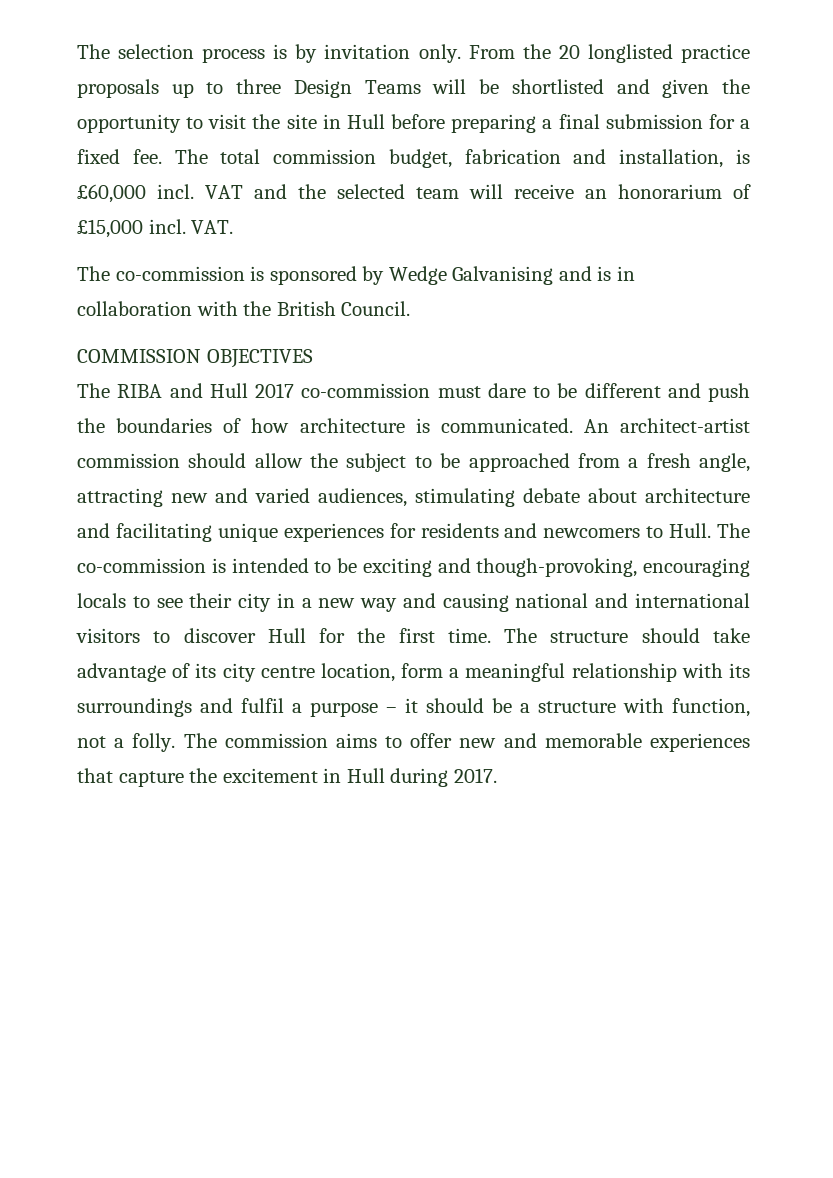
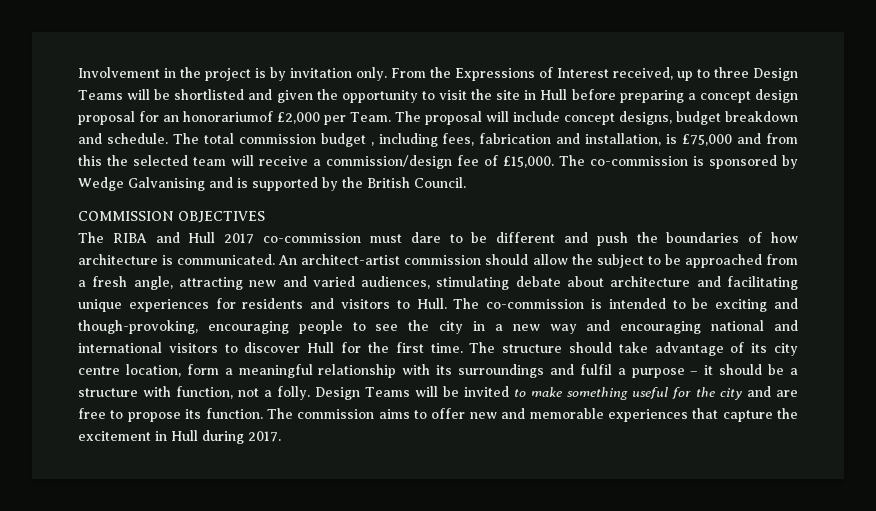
- The selection process is by invitation only.
+ Involvement in the project is by invitation only.
- From the 20 longlisted practice proposals up to three Design Teams will be shortlisted and given the opportunity to visit the site in Hull before preparing a final submission for a fixed fee. The total commission budget, fabrication and installation, is £60,000 incl. VAT and the selected team will receive an honorarium of £15,000 incl. VAT.
- The co-commission is sponsored by Wedge Galvanising and is in collaboration with the British Council.
+ From the Expressions of Interest received, up to three Design Teams will be shortlisted and given the opportunity to visit the site in Hull before preparing a concept design proposal for an honorariumof £2,000 per Team. The proposal will include concept designs, budget breakdown and schedule. The total commission budget , including fees, fabrication and installation, is £75,000 and from this the selected team will receive a commission/design fee of £15,000. The co-commission is sponsored by Wedge Galvanising and is supported by the British Council.
- An architect-artist commission should allow the subject to be approached from a fresh angle, attracting new and varied audiences, stimulating debate about architecture and facilitating unique experiences for residents and newcomers to Hull.
+ An architect-artist commission should allow the subject to be approached from a fresh angle, attracting new and varied audiences, stimulating debate about architecture and facilitating unique experiences for residents and visitors to Hull.
- The co-commission is intended to be exciting and though-provoking, encouraging locals to see their city in a new way and causing national and international visitors to discover Hull for the first time.
+ The co-commission is intended to be exciting and though-provoking, encouraging people to see the city in a new way and encouraging national and international visitors to discover Hull for the first time.
+ Design Teams will be invited to make something useful for the city and are free to propose its function.

